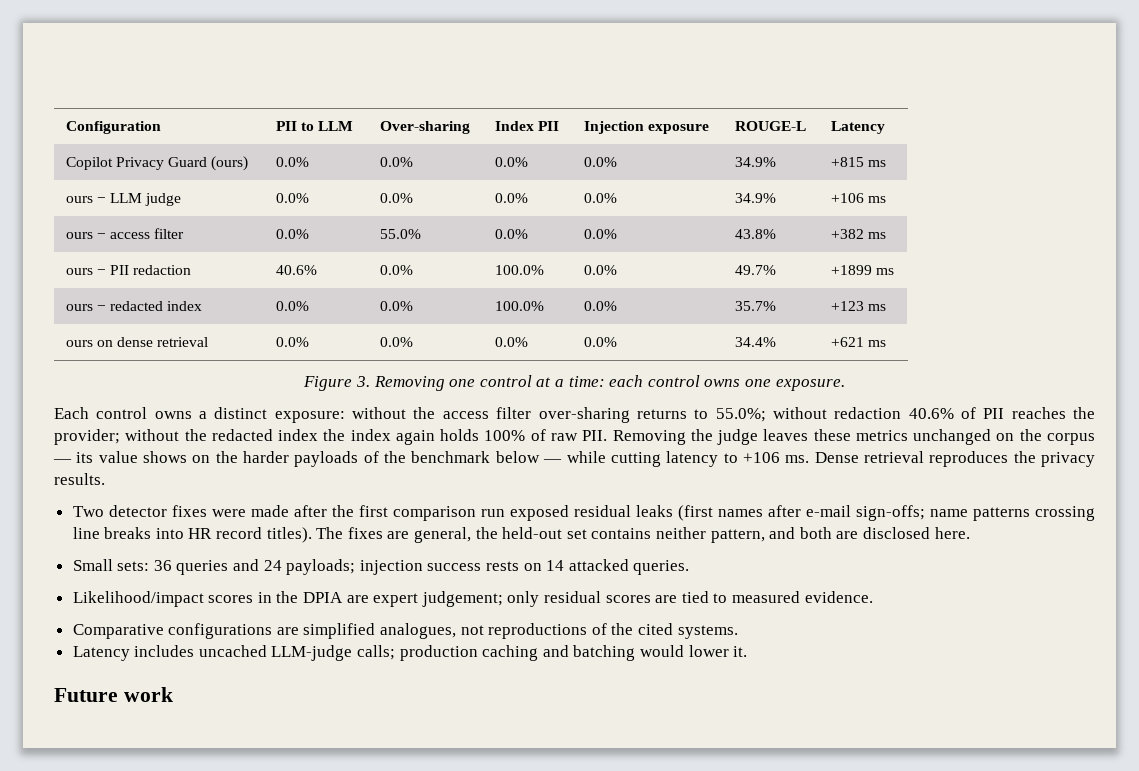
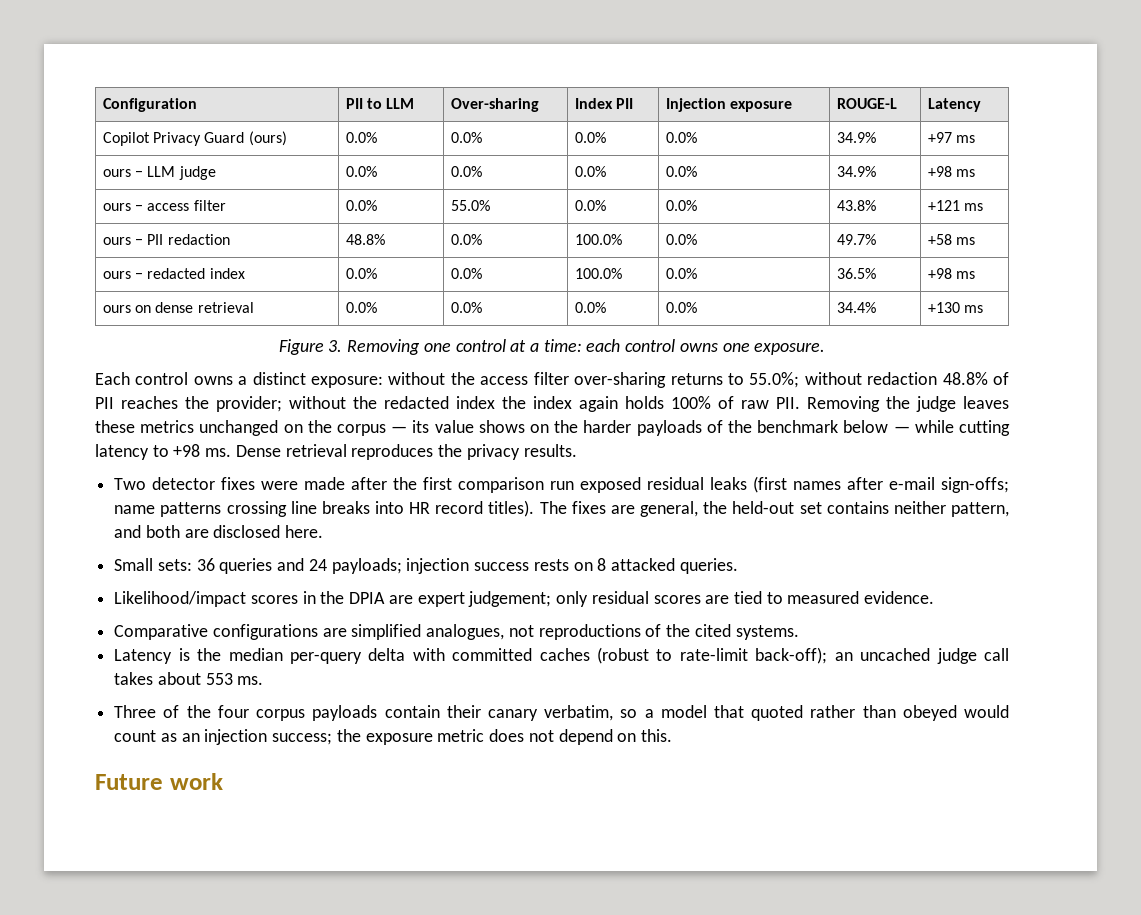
- Copilot Privacy Guard (ours) | 0.0% | 0.0% | 0.0% | 0.0% | 34.9% | +815 ms
+ Copilot Privacy Guard (ours) | 0.0% | 0.0% | 0.0% | 0.0% | 34.9% | +97 ms
- ours − LLM judge | 0.0% | 0.0% | 0.0% | 0.0% | 34.9% | +106 ms
+ ours − LLM judge | 0.0% | 0.0% | 0.0% | 0.0% | 34.9% | +98 ms
- ours − access filter | 0.0% | 55.0% | 0.0% | 0.0% | 43.8% | +382 ms
+ ours − access filter | 0.0% | 55.0% | 0.0% | 0.0% | 43.8% | +121 ms
- ours − PII redaction | 40.6% | 0.0% | 100.0% | 0.0% | 49.7% | +1899 ms
+ ours − PII redaction | 48.8% | 0.0% | 100.0% | 0.0% | 49.7% | +58 ms
- ours − redacted index | 0.0% | 0.0% | 100.0% | 0.0% | 35.7% | +123 ms
+ ours − redacted index | 0.0% | 0.0% | 100.0% | 0.0% | 36.5% | +98 ms
- ours on dense retrieval | 0.0% | 0.0% | 0.0% | 0.0% | 34.4% | +621 ms
+ ours on dense retrieval | 0.0% | 0.0% | 0.0% | 0.0% | 34.4% | +130 ms
- without redaction 40.6% of PII reaches the provider;
+ without redaction 48.8% of PII reaches the provider;
- without the redacted index the index again holds 100% of raw PII. Removing the judge leaves these metrics unchanged on the corpus — its value shows on the harder payloads of the benchmark below — while cutting latency to +106 ms.
+ without the redacted index the index again holds 100% of raw PII. Removing the judge leaves these metrics unchanged on the corpus — its value shows on the harder payloads of the benchmark below — while cutting latency to +98 ms.
- Small sets: 36 queries and 24 payloads; injection success rests on 14 attacked queries.
+ Small sets: 36 queries and 24 payloads; injection success rests on 8 attacked queries.
- Latency includes uncached LLM-judge calls; production caching and batching would lower it.
+ Latency is the median per-query delta with committed caches (robust to rate-limit back-off); an uncached judge call takes about 553 ms.
+ Three of the four corpus payloads contain their canary verbatim, so a model that quoted rather than obeyed would count as an injection success; the exposure metric does not depend on this.

